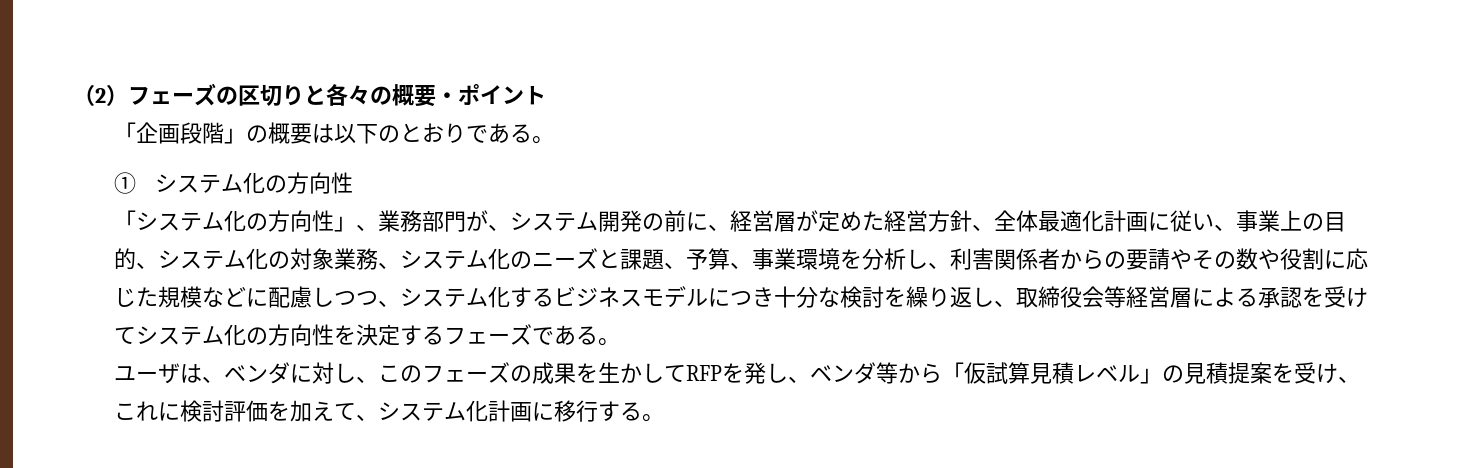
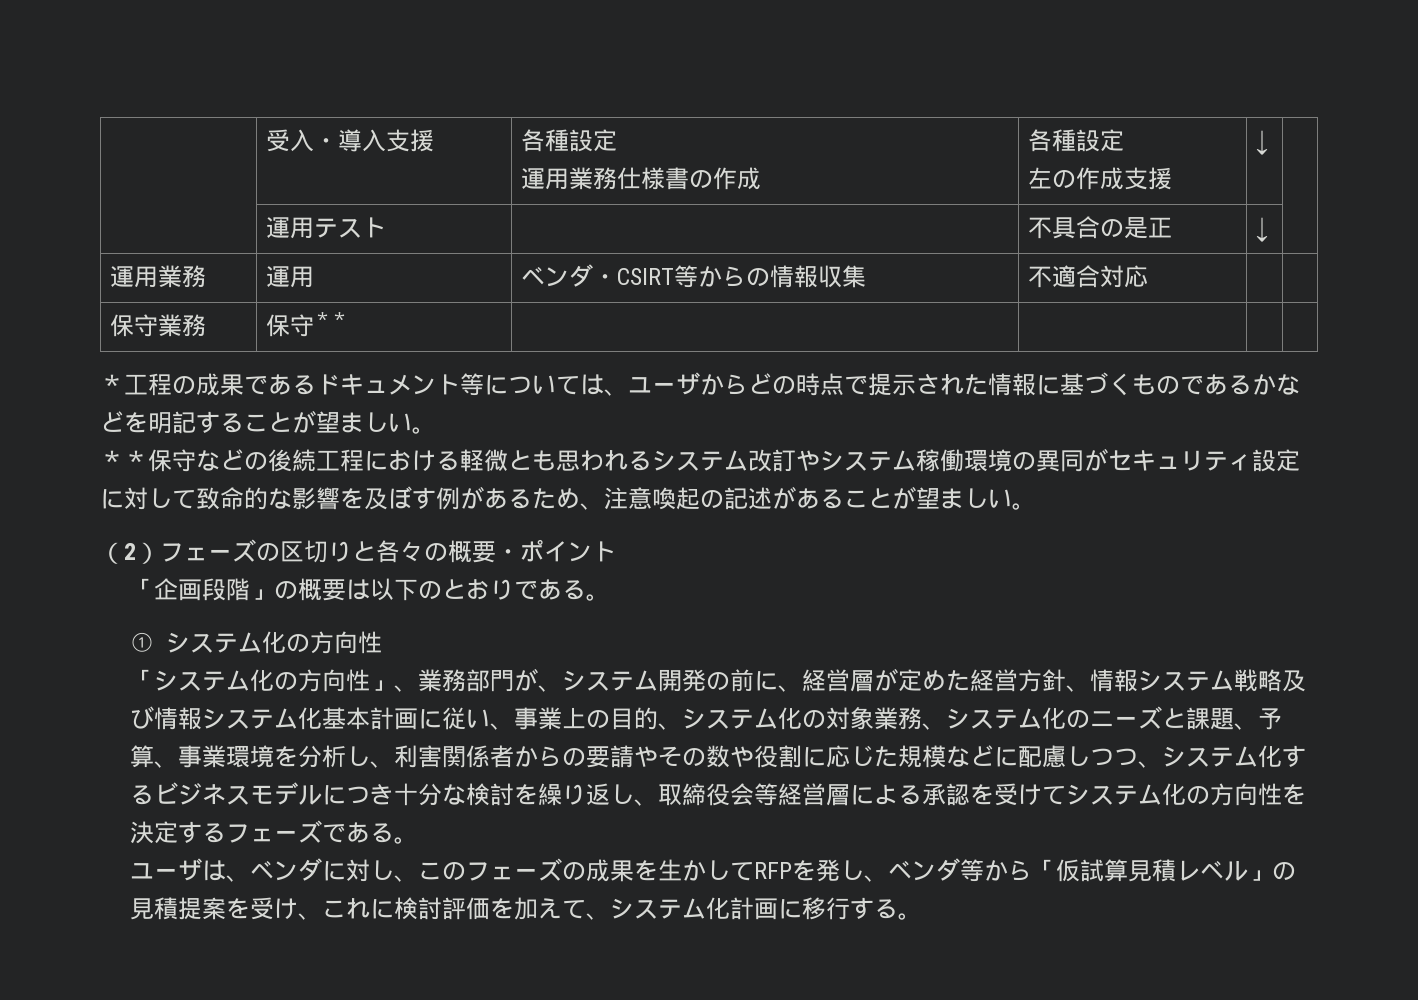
+ | 受入・導入支援 | 各種設定
+ 運用業務仕様書の作成 | 各種設定
+ 左の作成支援 | ↓ |
+ | 運用テスト | | 不具合の是正 | ↓ |
+ 運用業務 | 運用 | ベンダ・CSIRT等からの情報収集 | 不適合対応 | |
+ 保守業務 | 保守＊＊ | | | |
+ ＊工程の成果であるドキュメント等については、ユーザからどの時点で提示された情報に基づくものであるかなどを明記することが望ましい。
+ ＊＊保守などの後続工程における軽微とも思われるシステム改訂やシステム稼働環境の異同がセキュリティ設定に対して致命的な影響を及ぼす例があるため、注意喚起の記述があることが望ましい。
- 「システム化の方向性」、業務部門が、システム開発の前に、経営層が定めた経営方針、全体最適化計画に従い、事業上の目的、システム化の対象業務、システム化のニーズと課題、予算、事業環境を分析し、利害関係者からの要請やその数や役割に応じた規模などに配慮しつつ、システム化するビジネスモデルにつき十分な検討を繰り返し、取締役会等経営層による承認を受けてシステム化の方向性を決定するフェーズである。
+ 「システム化の方向性」、業務部門が、システム開発の前に、経営層が定めた経営方針、情報システム戦略及び情報システム化基本計画に従い、事業上の目的、システム化の対象業務、システム化のニーズと課題、予算、事業環境を分析し、利害関係者からの要請やその数や役割に応じた規模などに配慮しつつ、システム化するビジネスモデルにつき十分な検討を繰り返し、取締役会等経営層による承認を受けてシステム化の方向性を決定するフェーズである。

